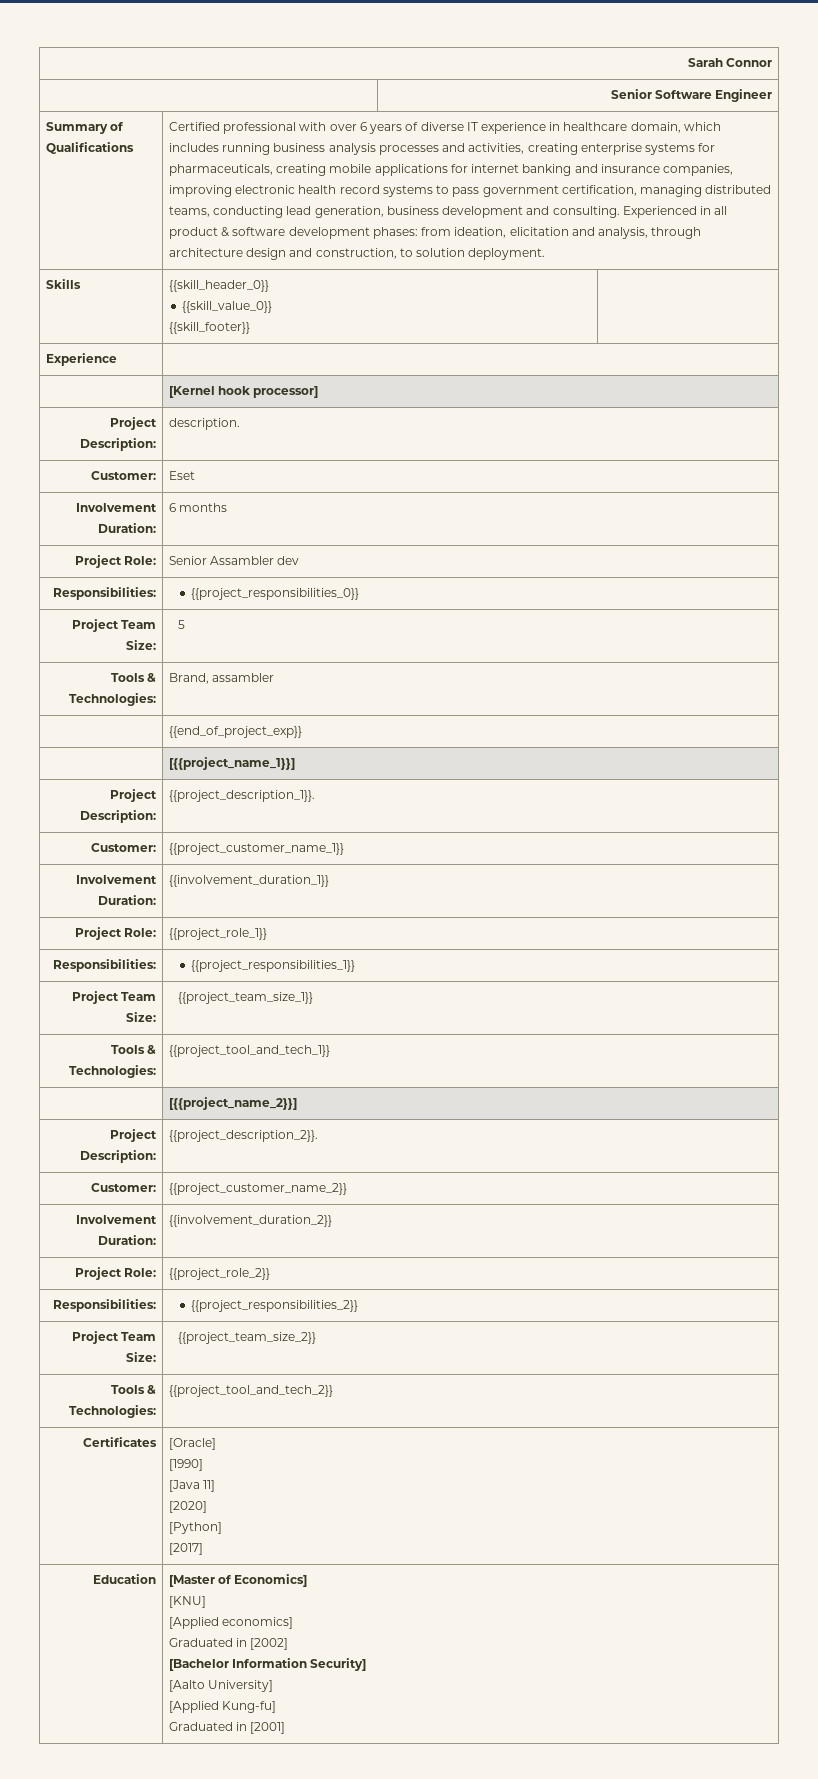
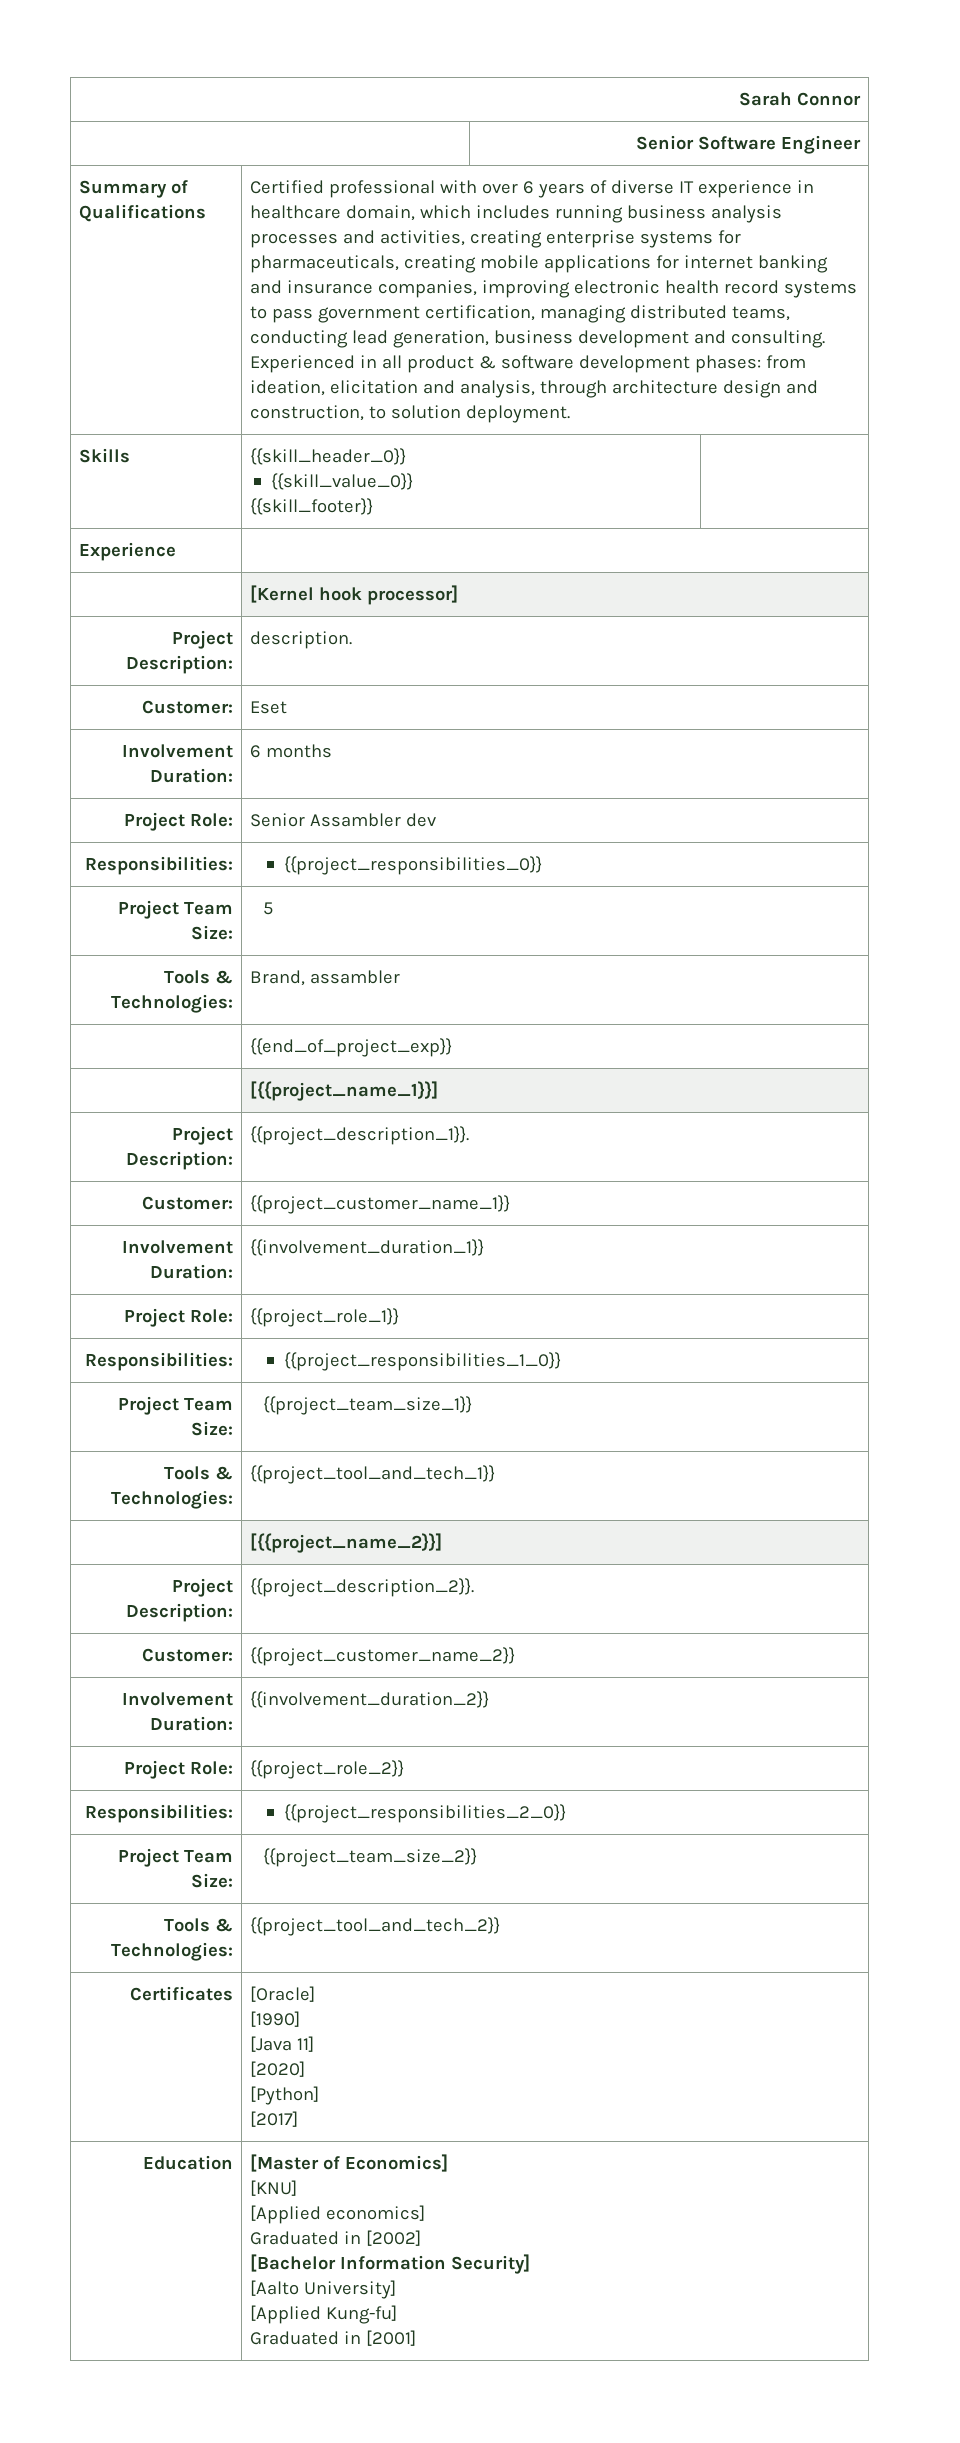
- Responsibilities: | {{project_responsibilities_1}}
+ Responsibilities: | {{project_responsibilities_1_0}}
- Responsibilities: | {{project_responsibilities_2}}
+ Responsibilities: | {{project_responsibilities_2_0}}

